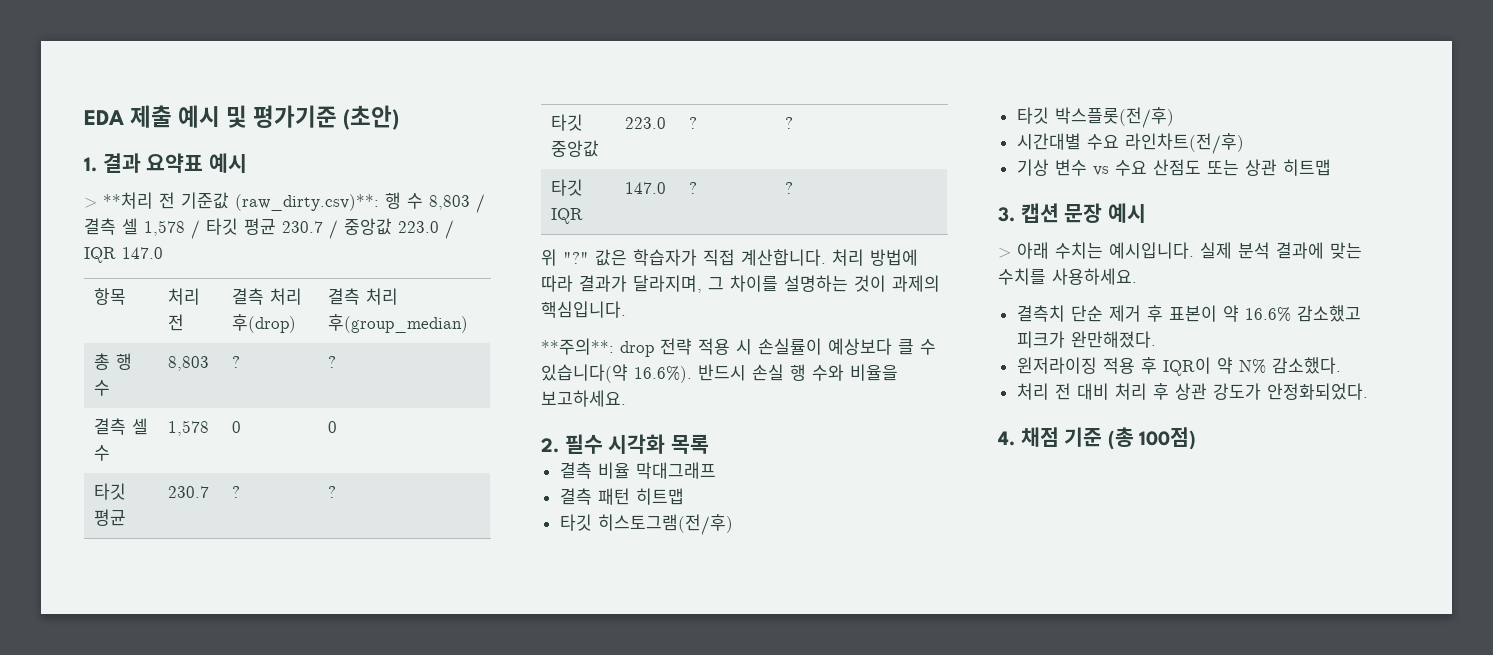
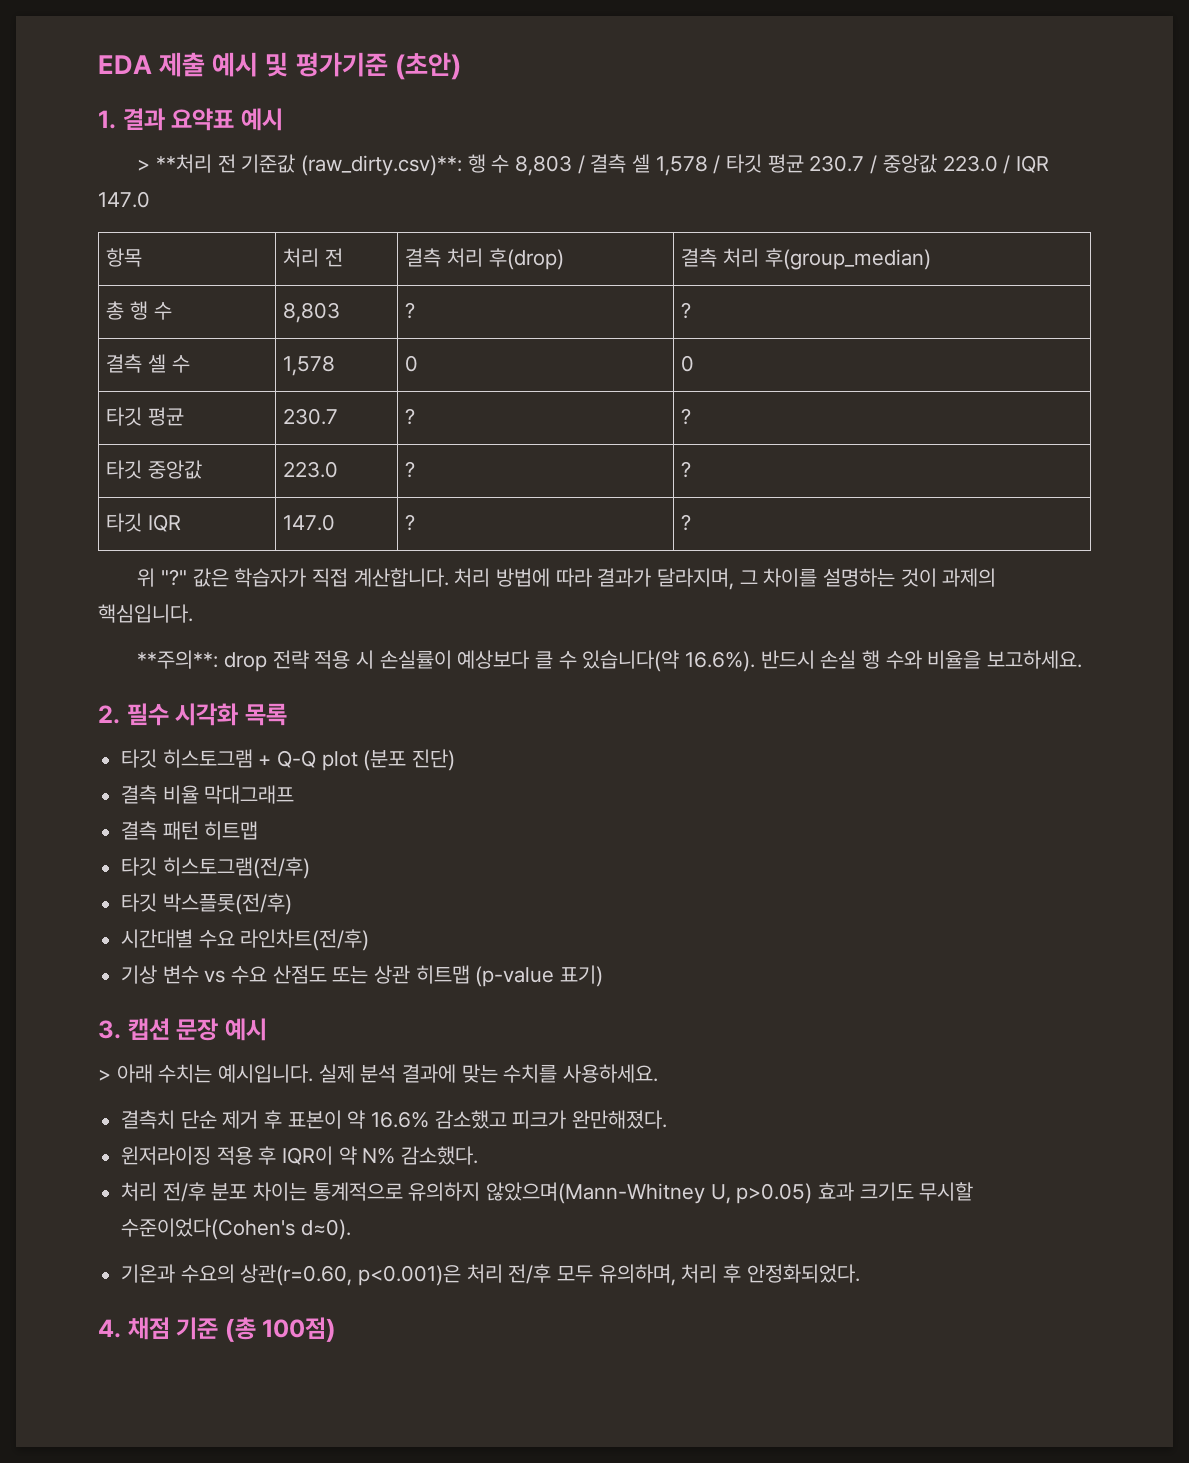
+ 타깃 히스토그램 + Q-Q plot (분포 진단)
- 기상 변수 vs 수요 산점도 또는 상관 히트맵
+ 기상 변수 vs 수요 산점도 또는 상관 히트맵 (p-value 표기)
- 처리 전 대비 처리 후 상관 강도가 안정화되었다.
+ 처리 전/후 분포 차이는 통계적으로 유의하지 않았으며(Mann-Whitney U, p>0.05) 효과 크기도 무시할 수준이었다(Cohen's d≈0).
+ 기온과 수요의 상관(r=0.60, p<0.001)은 처리 전/후 모두 유의하며, 처리 후 안정화되었다.

